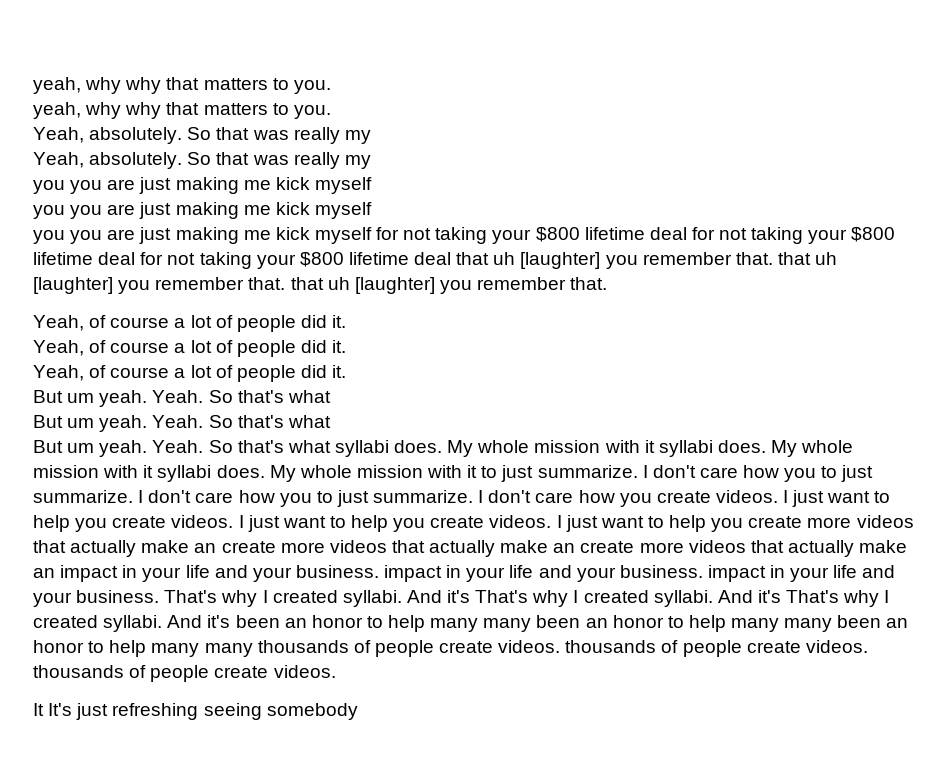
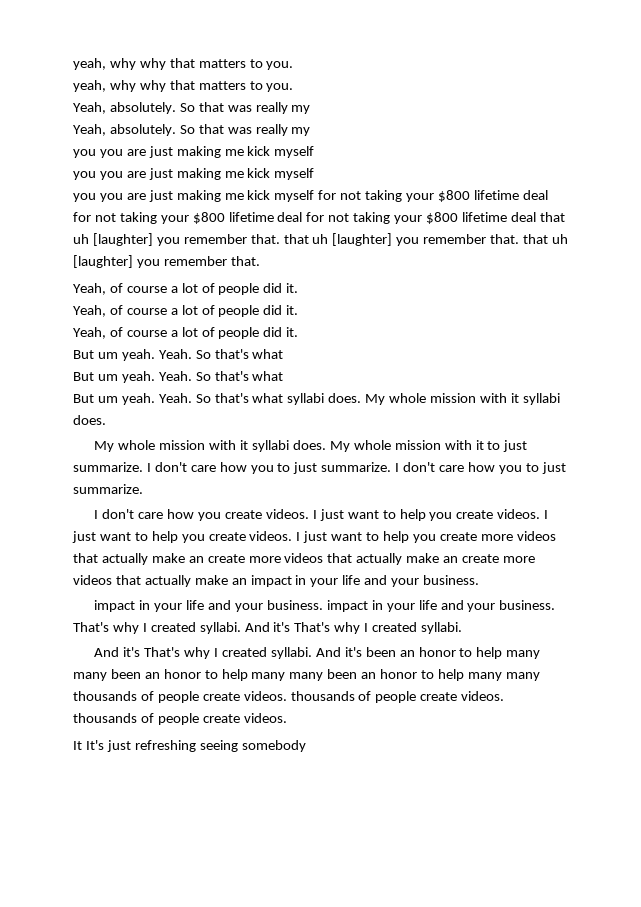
- So that's what syllabi does. My whole mission with it syllabi does. My whole mission with it syllabi does.
+ So that's what syllabi does. My whole mission with it syllabi does.
+ My whole mission with it syllabi does.
- I don't care how you to just summarize. I don't care how you to just summarize. I don't care how you create videos.
+ I don't care how you to just summarize. I don't care how you to just summarize.
+ I don't care how you create videos.
- I just want to help you create more videos that actually make an create more videos that actually make an create more videos that actually make an impact in your life and your business. impact in your life and your business. impact in your life and your business.
+ I just want to help you create more videos that actually make an create more videos that actually make an create more videos that actually make an impact in your life and your business.
+ impact in your life and your business. impact in your life and your business.
- That's why I created syllabi. And it's That's why I created syllabi. And it's That's why I created syllabi.
+ That's why I created syllabi. And it's That's why I created syllabi.
+ And it's That's why I created syllabi.

